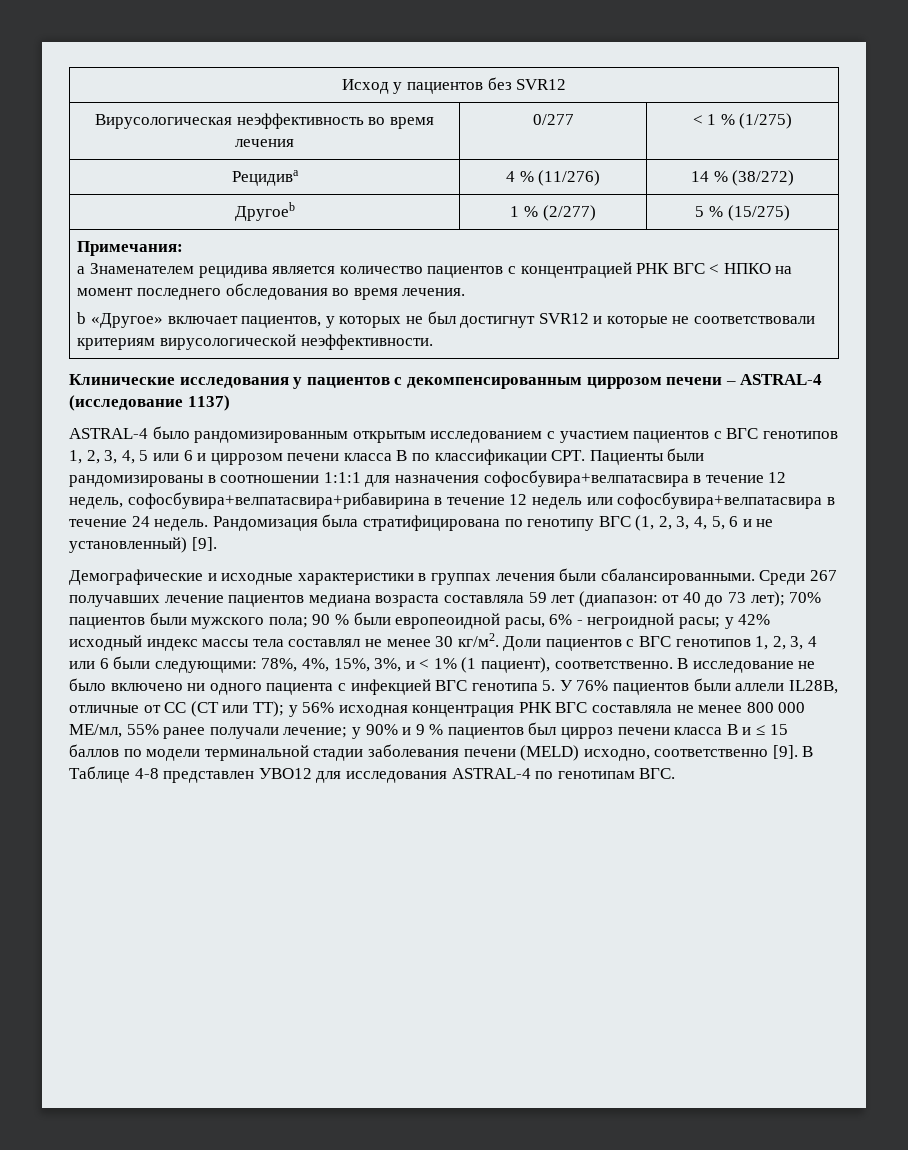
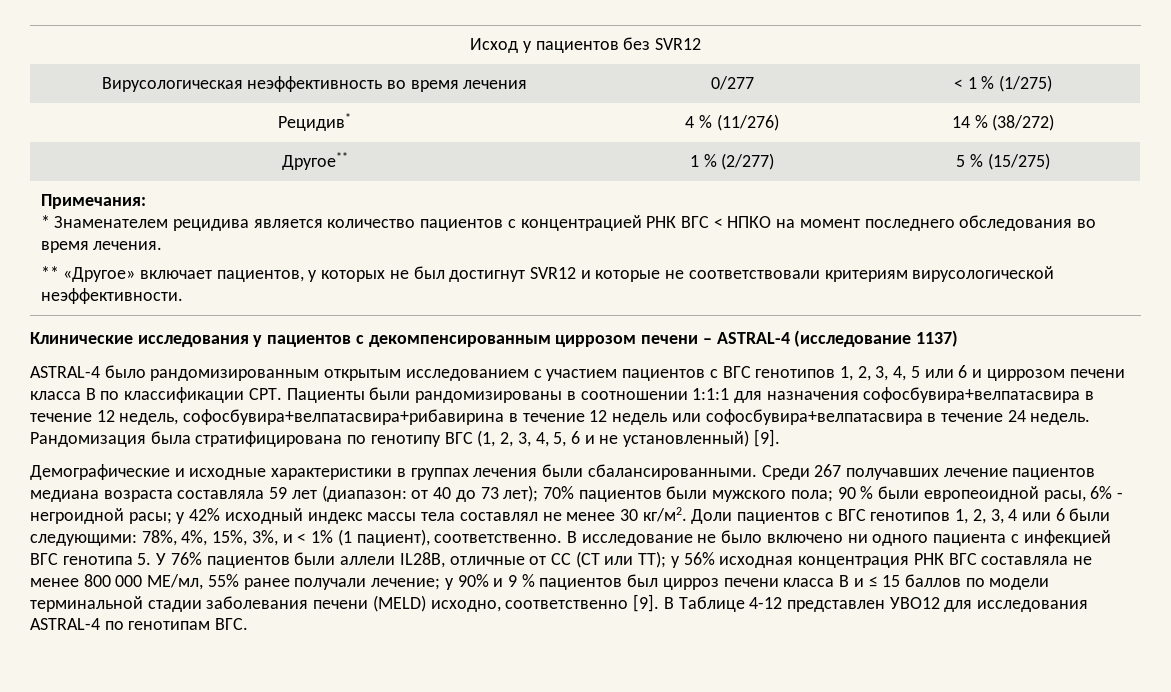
- Рецидивa | 4 % (11/276) | 14 % (38/272)
+ Рецидив* | 4 % (11/276) | 14 % (38/272)
- Другоеb | 1 % (2/277) | 5 % (15/275)
+ Другое** | 1 % (2/277) | 5 % (15/275)
  Примечания:
- a Знаменателем рецидива является количество пациентов с концентрацией РНК ВГС < НПКО на момент последнего обследования во время лечения.
- b «Другое» включает пациентов, у которых не был достигнут SVR12 и которые не соответствовали критериям вирусологической неэффективности.
+ * Знаменателем рецидива является количество пациентов с концентрацией РНК ВГС < НПКО на момент последнего обследования во время лечения.
+ ** «Другое» включает пациентов, у которых не был достигнут SVR12 и которые не соответствовали критериям вирусологической неэффективности.
- В Таблице 4-8 представлен УВО12 для исследования ASTRAL-4 по генотипам ВГС.
+ В Таблице 4-12 представлен УВО12 для исследования ASTRAL-4 по генотипам ВГС.

